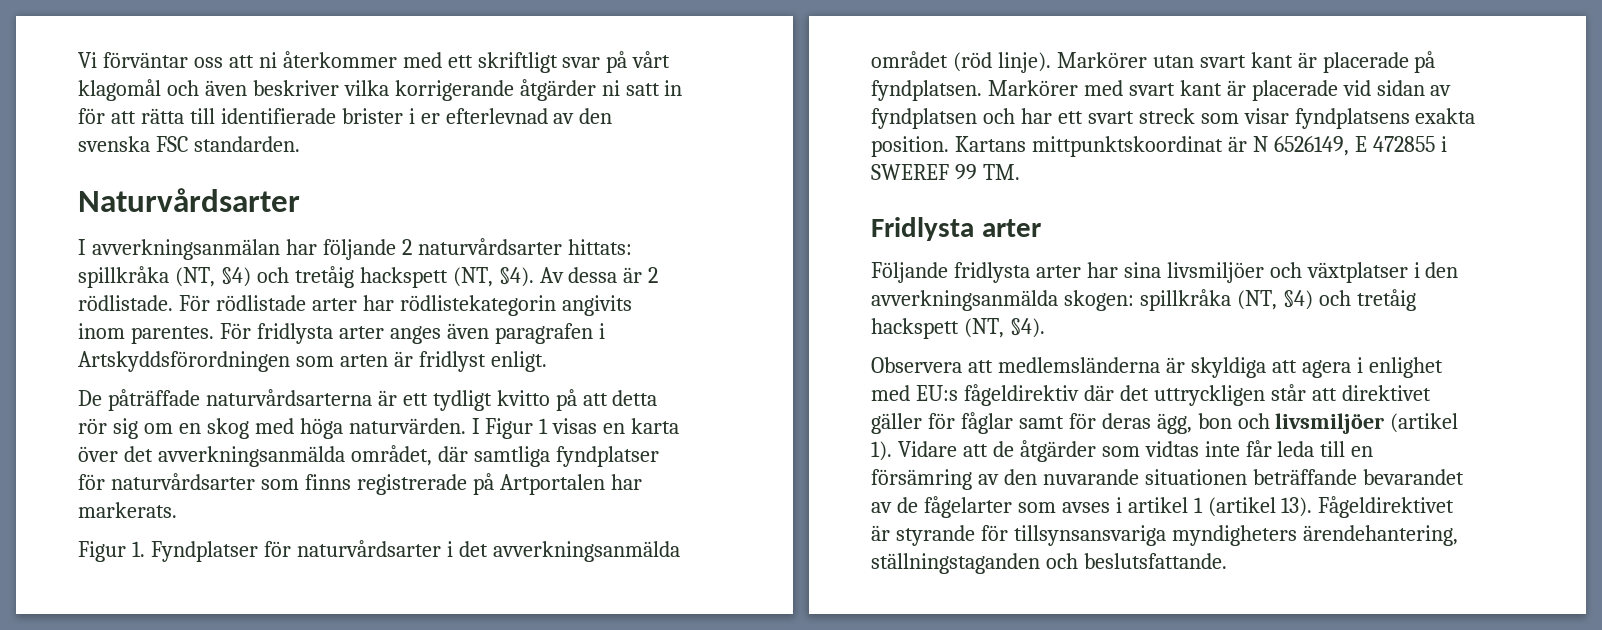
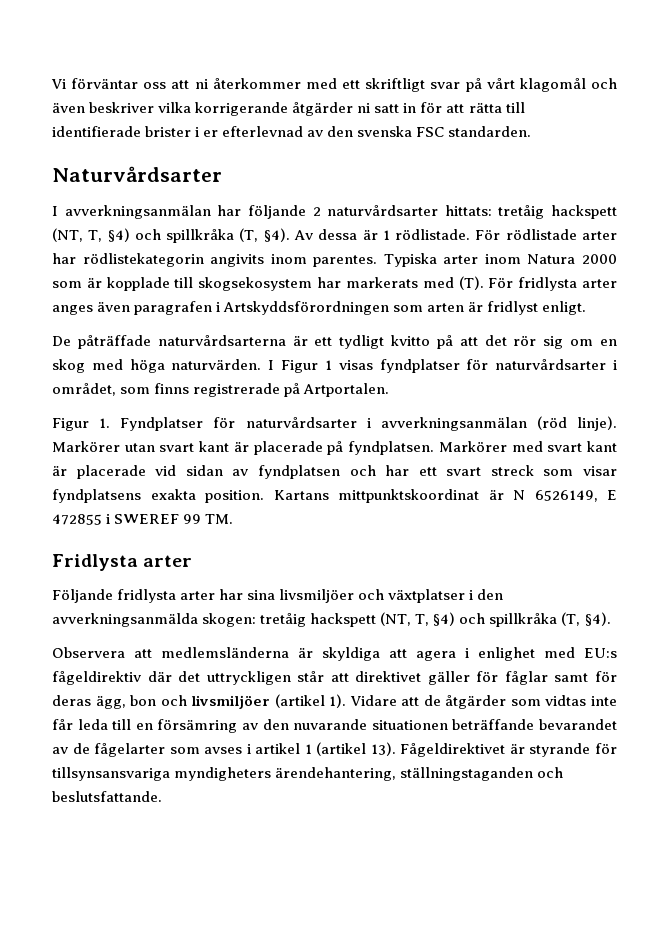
- I avverkningsanmälan har följande 2 naturvårdsarter hittats: spillkråka (NT, §4) och tretåig hackspett (NT, §4).
+ I avverkningsanmälan har följande 2 naturvårdsarter hittats: tretåig hackspett (NT, T, §4) och spillkråka (T, §4).
- Av dessa är 2 rödlistade.
+ Av dessa är 1 rödlistade.
- För fridlysta arter anges även paragrafen i Artskyddsförordningen som arten är fridlyst enligt.
+ Typiska arter inom Natura 2000 som är kopplade till skogsekosystem har markerats med (T). För fridlysta arter anges även paragrafen i Artskyddsförordningen som arten är fridlyst enligt.
- De påträffade naturvårdsarterna är ett tydligt kvitto på att detta rör sig om en skog med höga naturvärden.
+ De påträffade naturvårdsarterna är ett tydligt kvitto på att det rör sig om en skog med höga naturvärden.
- I Figur 1 visas en karta över det avverkningsanmälda området, där samtliga fyndplatser för naturvårdsarter som finns registrerade på Artportalen har markerats.
+ I Figur 1 visas fyndplatser för naturvårdsarter i området, som finns registrerade på Artportalen.
- Figur 1. Fyndplatser för naturvårdsarter i det avverkningsanmälda området (röd linje).
+ Figur 1. Fyndplatser för naturvårdsarter i avverkningsanmälan (röd linje).
- Följande fridlysta arter har sina livsmiljöer och växtplatser i den avverkningsanmälda skogen: spillkråka (NT, §4) och tretåig hackspett (NT, §4).
+ Följande fridlysta arter har sina livsmiljöer och växtplatser i den avverkningsanmälda skogen: tretåig hackspett (NT, T, §4) och spillkråka (T, §4).

